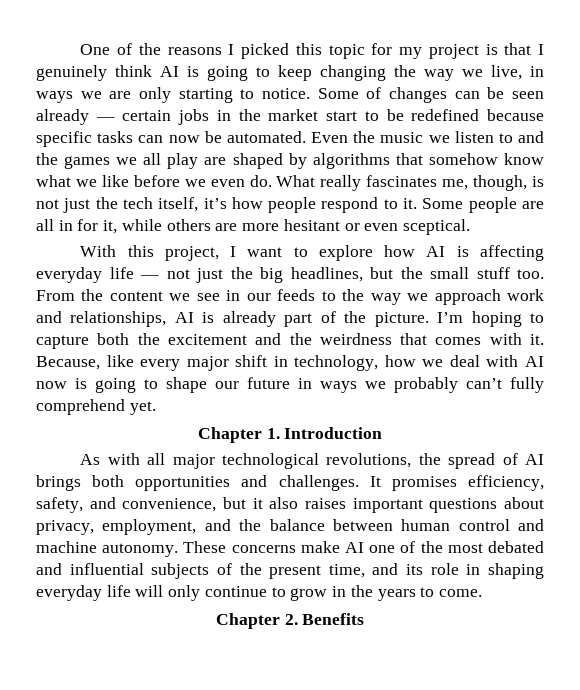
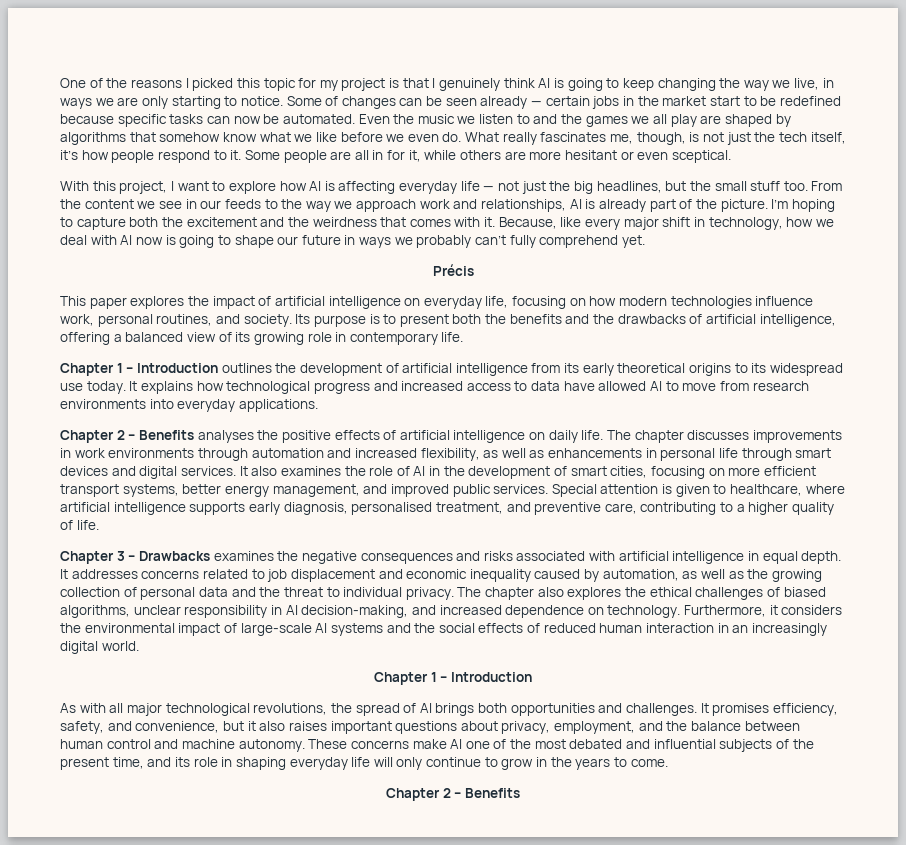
- Chapter 1. Introduction
+ Précis
+ This paper explores the impact of artificial intelligence on everyday life, focusing on how modern technologies influence work, personal routines, and society. Its purpose is to present both the benefits and the drawbacks of artificial intelligence, offering a balanced view of its growing role in contemporary life.
+ Chapter 1 – Introduction outlines the development of artificial intelligence from its early theoretical origins to its widespread use today. It explains how technological progress and increased access to data have allowed AI to move from research environments into everyday applications.
+ Chapter 2 – Benefits analyses the positive effects of artificial intelligence on daily life. The chapter discusses improvements in work environments through automation and increased flexibility, as well as enhancements in personal life through smart devices and digital services. It also examines the role of AI in the development of smart cities, focusing on more efficient transport systems, better energy management, and improved public services. Special attention is given to healthcare, where artificial intelligence supports early diagnosis, personalised treatment, and preventive care, contributing to a higher quality of life.
+ Chapter 3 – Drawbacks examines the negative consequences and risks associated with artificial intelligence in equal depth. It addresses concerns related to job displacement and economic inequality caused by automation, as well as the growing collection of personal data and the threat to individual privacy. The chapter also explores the ethical challenges of biased algorithms, unclear responsibility in AI decision-making, and increased dependence on technology. Furthermore, it considers the environmental impact of large-scale AI systems and the social effects of reduced human interaction in an increasingly digital world.
+ Chapter 1 – Introduction
  These concerns make AI one of the most debated and influential subjects of the present time, and its role in shaping everyday life will only continue to grow in the years to come.
- Chapter 2. Benefits
+ Chapter 2 – Benefits

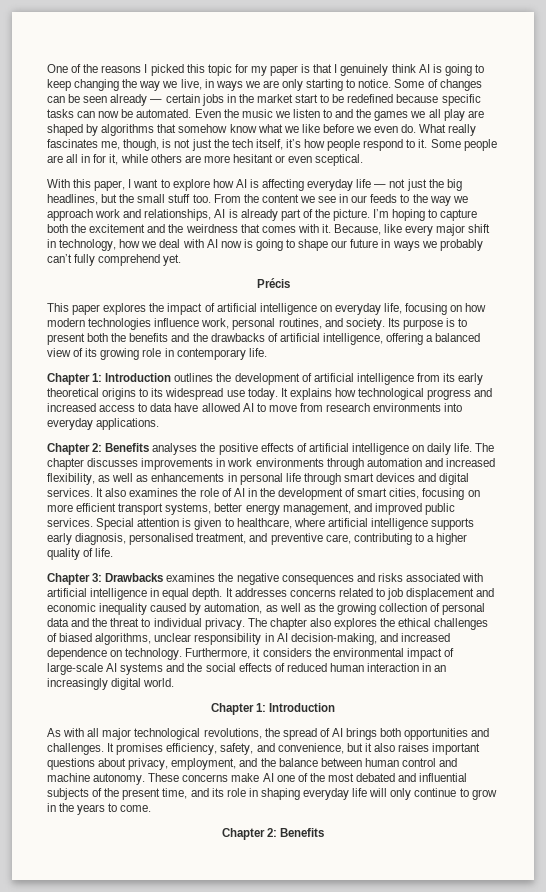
- One of the reasons I picked this topic for my project is that I genuinely think AI is going to keep changing the way we live, in ways we are only starting to notice.
+ One of the reasons I picked this topic for my paper is that I genuinely think AI is going to keep changing the way we live, in ways we are only starting to notice.
- With this project, I want to explore how AI is affecting everyday life — not just the big headlines, but the small stuff too.
+ With this paper, I want to explore how AI is affecting everyday life — not just the big headlines, but the small stuff too.
- Chapter 1 – Introduction outlines the development of artificial intelligence from its early theoretical origins to its widespread use today.
+ Chapter 1: Introduction outlines the development of artificial intelligence from its early theoretical origins to its widespread use today.
- Chapter 2 – Benefits analyses the positive effects of artificial intelligence on daily life.
+ Chapter 2: Benefits analyses the positive effects of artificial intelligence on daily life.
- Chapter 3 – Drawbacks examines the negative consequences and risks associated with artificial intelligence in equal depth.
+ Chapter 3: Drawbacks examines the negative consequences and risks associated with artificial intelligence in equal depth.
  Furthermore, it considers the environmental impact of large-scale AI systems and the social effects of reduced human interaction in an increasingly digital world.
- Chapter 1 – Introduction
+ Chapter 1: Introduction
  These concerns make AI one of the most debated and influential subjects of the present time, and its role in shaping everyday life will only continue to grow in the years to come.
- Chapter 2 – Benefits
+ Chapter 2: Benefits

